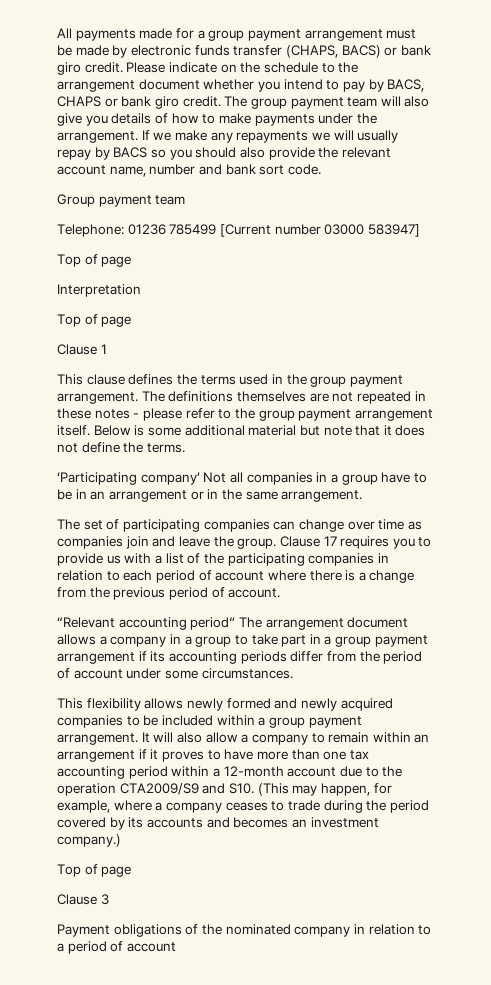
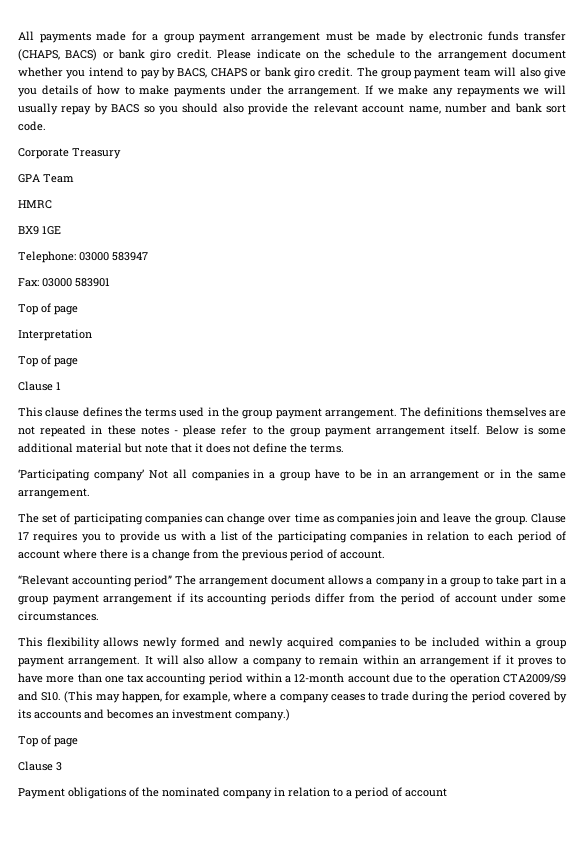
- Group payment team
- Telephone: 01236 785499 [Current number 03000 583947]
+ Corporate Treasury
+ GPA Team
+ HMRC
+ BX9 1GE
+ Telephone: 03000 583947
+ Fax: 03000 583901

